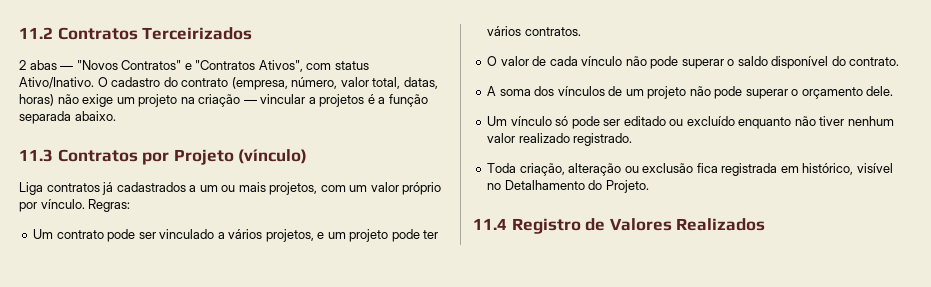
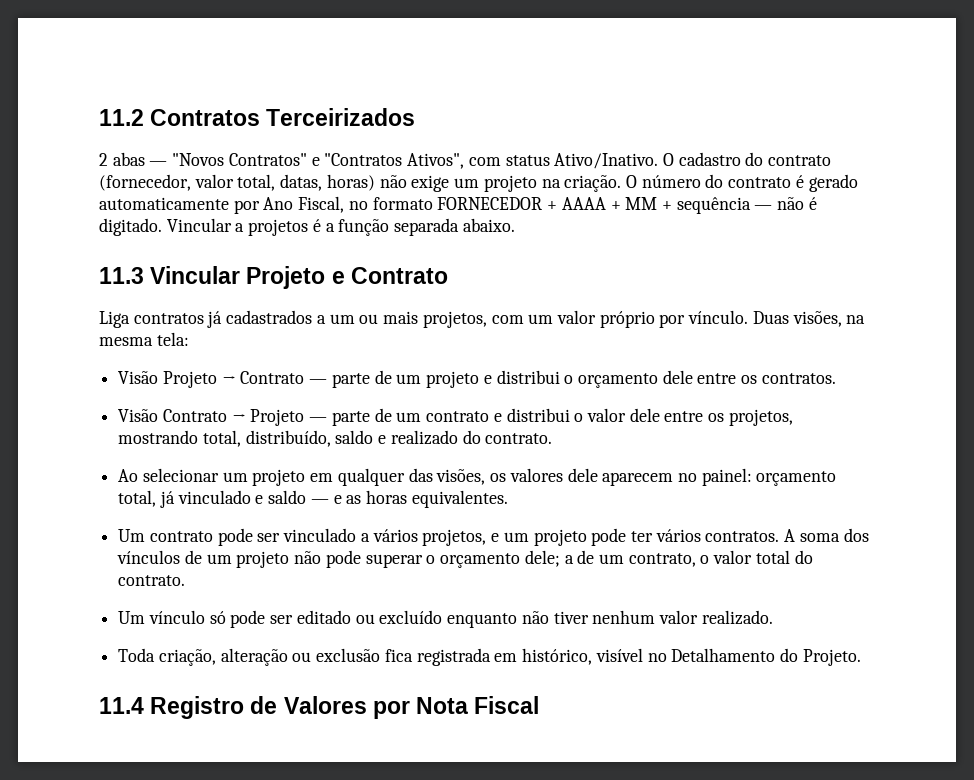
- O cadastro do contrato (empresa, número, valor total, datas, horas) não exige um projeto na criação — vincular a projetos é a função separada abaixo.
+ O cadastro do contrato (fornecedor, valor total, datas, horas) não exige um projeto na criação. O número do contrato é gerado automaticamente por Ano Fiscal, no formato FORNECEDOR + AAAA + MM + sequência — não é digitado. Vincular a projetos é a função separada abaixo.
- 11.3 Contratos por Projeto (vínculo)
+ 11.3 Vincular Projeto e Contrato
- Regras:
+ Duas visões, na mesma tela:
+ Visão Projeto → Contrato — parte de um projeto e distribui o orçamento dele entre os contratos.
+ Visão Contrato → Projeto — parte de um contrato e distribui o valor dele entre os projetos, mostrando total, distribuído, saldo e realizado do contrato.
+ Ao selecionar um projeto em qualquer das visões, os valores dele aparecem no painel: orçamento total, já vinculado e saldo — e as horas equivalentes.
- Um contrato pode ser vinculado a vários projetos, e um projeto pode ter vários contratos.
- O valor de cada vínculo não pode superar o saldo disponível do contrato.
- A soma dos vínculos de um projeto não pode superar o orçamento dele.
+ Um contrato pode ser vinculado a vários projetos, e um projeto pode ter vários contratos. A soma dos vínculos de um projeto não pode superar o orçamento dele; a de um contrato, o valor total do contrato.
- Um vínculo só pode ser editado ou excluído enquanto não tiver nenhum valor realizado registrado.
+ Um vínculo só pode ser editado ou excluído enquanto não tiver nenhum valor realizado.
- 11.4 Registro de Valores Realizados
+ 11.4 Registro de Valores por Nota Fiscal

